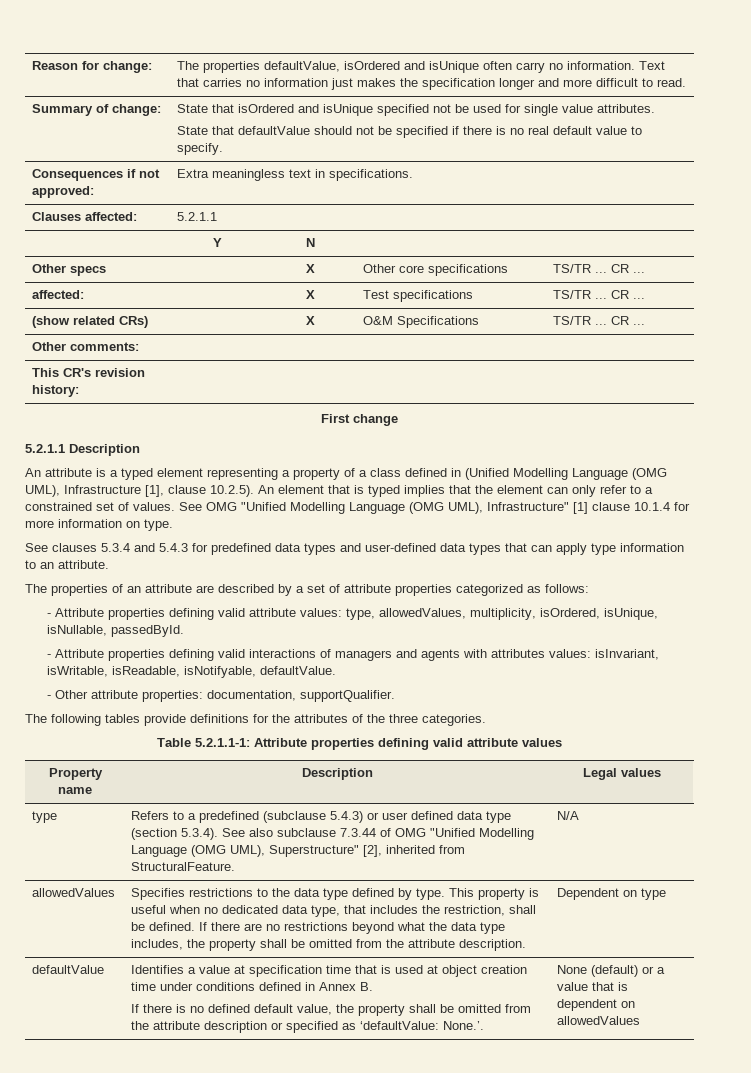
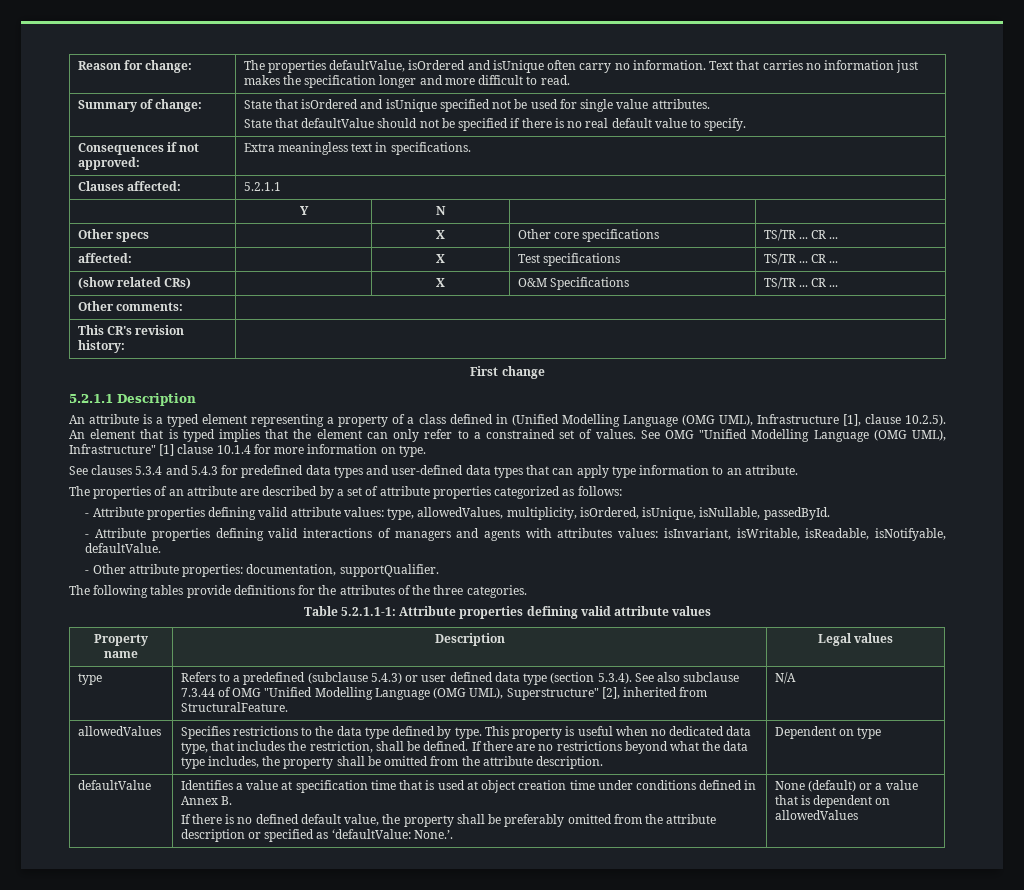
- If there is no defined default value, the property shall be omitted from the attribute description or specified as ‘defaultValue: None.’.
+ If there is no defined default value, the property shall be preferably omitted from the attribute description or specified as ‘defaultValue: None.’.

